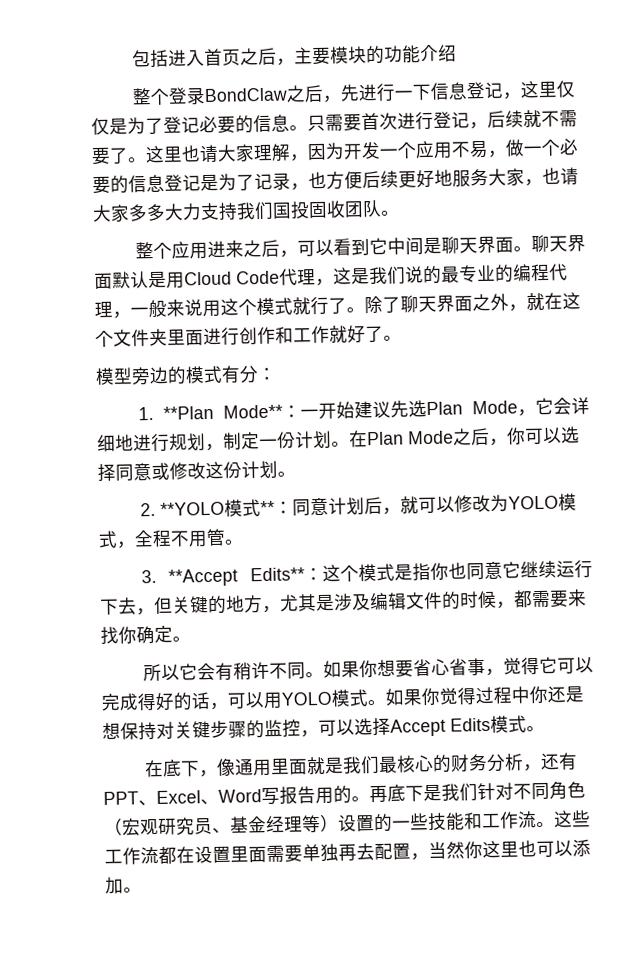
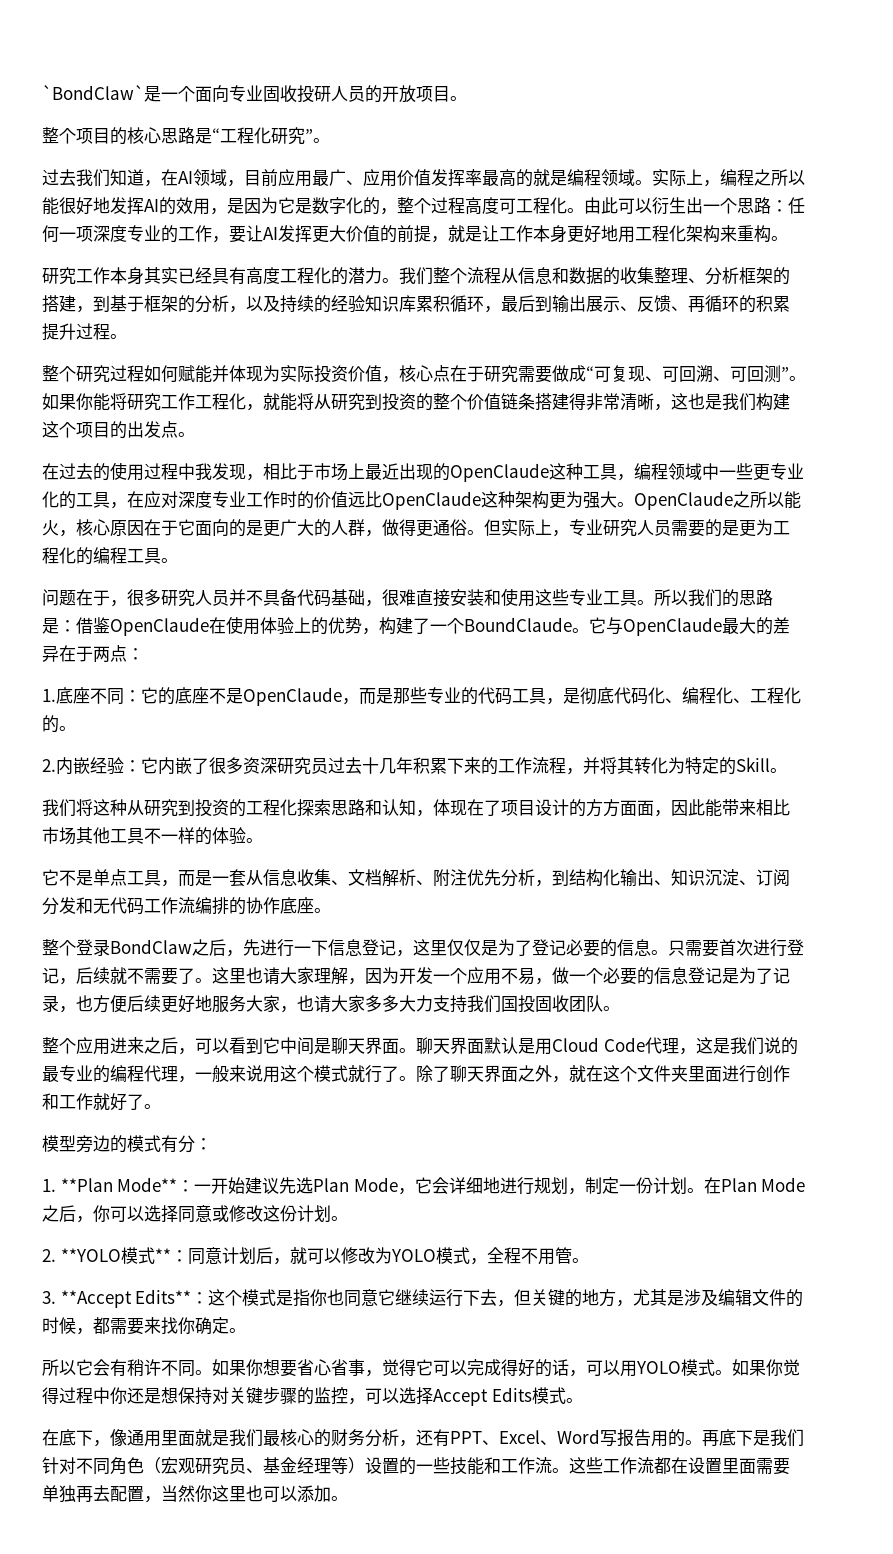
- 包括进入首页之后，主要模块的功能介绍
+ `BondClaw`是一个面向专业固收投研人员的开放项目。
+ 整个项目的核心思路是“工程化研究”。
+ 过去我们知道，在AI领域，目前应用最广、应用价值发挥率最高的就是编程领域。实际上，编程之所以能很好地发挥AI的效用，是因为它是数字化的，整个过程高度可工程化。由此可以衍生出一个思路：任何一项深度专业的工作，要让AI发挥更大价值的前提，就是让工作本身更好地用工程化架构来重构。
+ 研究工作本身其实已经具有高度工程化的潜力。我们整个流程从信息和数据的收集整理、分析框架的搭建，到基于框架的分析，以及持续的经验知识库累积循环，最后到输出展示、反馈、再循环的积累提升过程。
+ 整个研究过程如何赋能并体现为实际投资价值，核心点在于研究需要做成“可复现、可回溯、可回测”。如果你能将研究工作工程化，就能将从研究到投资的整个价值链条搭建得非常清晰，这也是我们构建这个项目的出发点。
+ 在过去的使用过程中我发现，相比于市场上最近出现的OpenClaude这种工具，编程领域中一些更专业化的工具，在应对深度专业工作时的价值远比OpenClaude这种架构更为强大。OpenClaude之所以能火，核心原因在于它面向的是更广大的人群，做得更通俗。但实际上，专业研究人员需要的是更为工程化的编程工具。
+ 问题在于，很多研究人员并不具备代码基础，很难直接安装和使用这些专业工具。所以我们的思路是：借鉴OpenClaude在使用体验上的优势，构建了一个BoundClaude。它与OpenClaude最大的差异在于两点：
+ 1.底座不同：它的底座不是OpenClaude，而是那些专业的代码工具，是彻底代码化、编程化、工程化的。
+ 2.内嵌经验：它内嵌了很多资深研究员过去十几年积累下来的工作流程，并将其转化为特定的Skill。
+ 我们将这种从研究到投资的工程化探索思路和认知，体现在了项目设计的方方面面，因此能带来相比市场其他工具不一样的体验。
+ 它不是单点工具，而是一套从信息收集、文档解析、附注优先分析，到结构化输出、知识沉淀、订阅分发和无代码工作流编排的协作底座。

